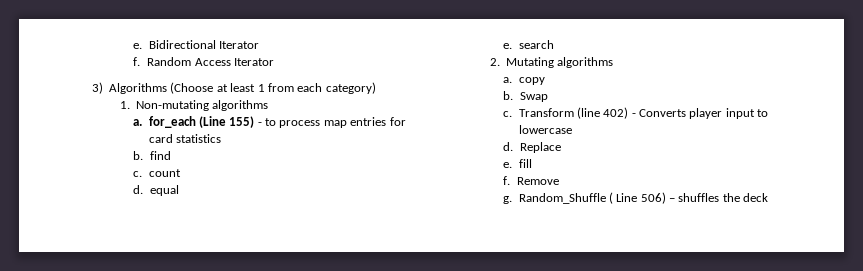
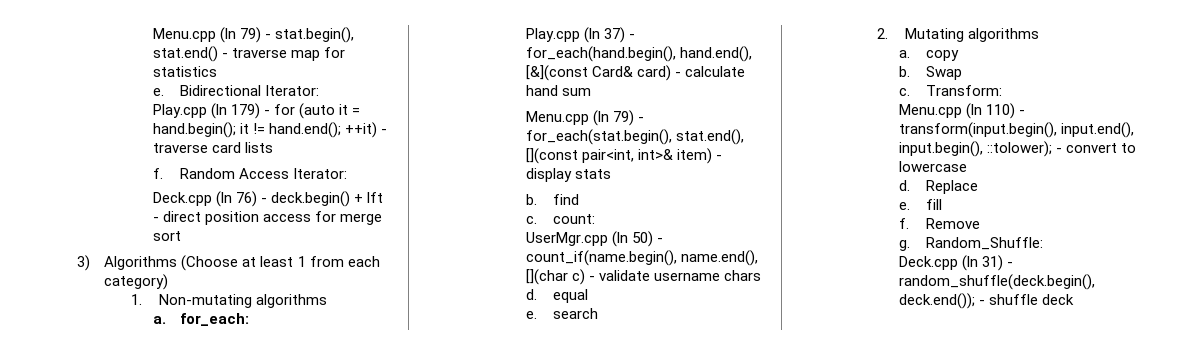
- e. Bidirectional Iterator
- f. Random Access Iterator
+ Menu.cpp (ln 79) - stat.begin(), stat.end() - traverse map for statistics
+ e. Bidirectional Iterator:
+ Play.cpp (ln 179) - for (auto it = hand.begin(); it != hand.end(); ++it) - traverse card lists
+ f. Random Access Iterator:
+ Deck.cpp (ln 76) - deck.begin() + lft - direct position access for merge sort
- a. for_each (Line 155) - to process map entries for card statistics
+ a. for_each:
+ Play.cpp (ln 37) - for_each(hand.begin(), hand.end(), [&](const Card& card) - calculate hand sum
+ Menu.cpp (ln 79) - for_each(stat.begin(), stat.end(), [](const pair<int, int>& item) - display stats
  b. find
- c. count
+ c. count:
+ UserMgr.cpp (ln 50) - count_if(name.begin(), name.end(), [](char c) - validate username chars
- Transform (line 402) - Converts player input to lowercase
+ Transform:
+ Menu.cpp (ln 110) - transform(input.begin(), input.end(), input.begin(), ::tolower); - convert to lowercase
- Random_Shuffle ( Line 506) – shuffles the deck
+ Random_Shuffle:
+ Deck.cpp (ln 31) - random_shuffle(deck.begin(), deck.end()); - shuffle deck

